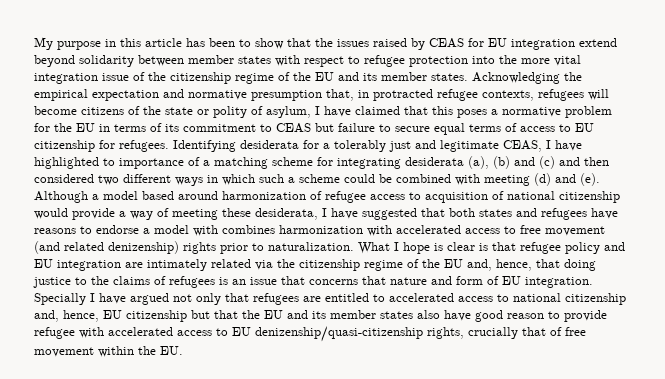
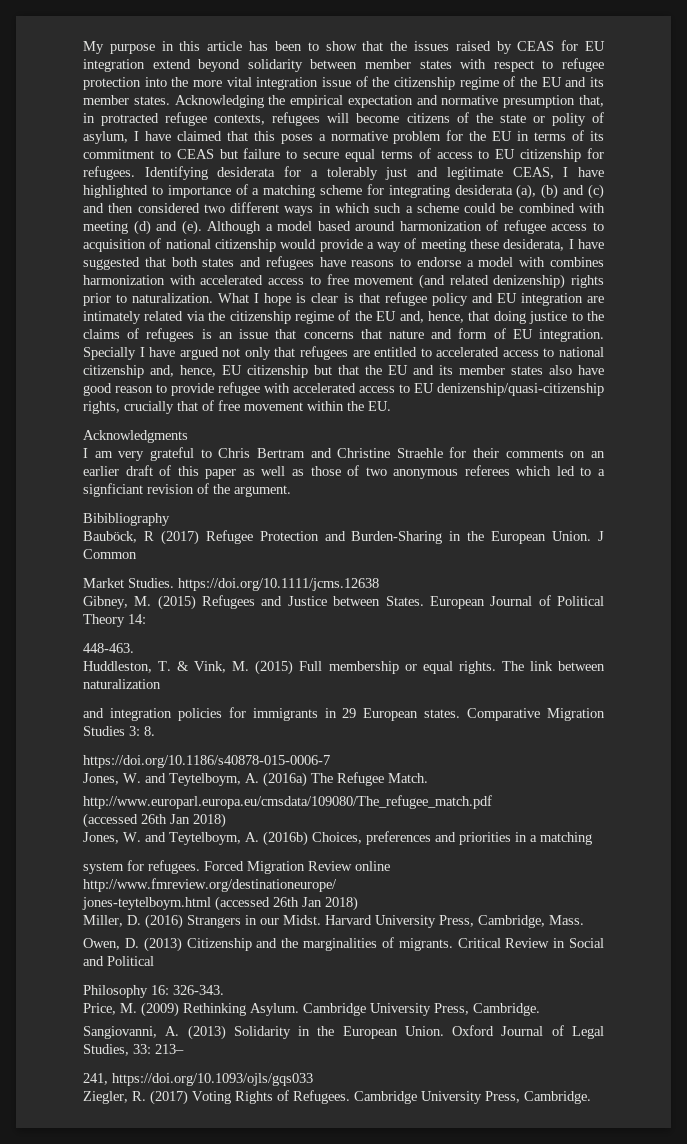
+ Acknowledgments
+ I am very grateful to Chris Bertram and Christine Straehle for their comments on an earlier draft of this paper as well as those of two anonymous referees which led to a signficiant revision of the argument.
+ Bibibliography
+ Bauböck, R (2017) Refugee Protection and Burden-Sharing in the European Union. J Common
+ Market Studies. https://doi.org/10.1111/jcms.12638
+ Gibney, M. (2015) Refugees and Justice between States. European Journal of Political Theory 14:
+ 448-463.
+ Huddleston, T. & Vink, M. (2015) Full membership or equal rights. The link between naturalization
+ and integration policies for immigrants in 29 European states. Comparative Migration Studies 3: 8.
+ https://doi.org/10.1186/s40878-015-0006-7
+ Jones, W. and Teytelboym, A. (2016a) The Refugee Match.
+ http://www.europarl.europa.eu/cmsdata/109080/The_refugee_match.pdf
+ (accessed 26th Jan 2018)
+ Jones, W. and Teytelboym, A. (2016b) Choices, preferences and priorities in a matching
+ system for refugees. Forced Migration Review online http://www.fmreview.org/destinationeurope/
+ jones-teytelboym.html (accessed 26th Jan 2018)
+ Miller, D. (2016) Strangers in our Midst. Harvard University Press, Cambridge, Mass.
+ Owen, D. (2013) Citizenship and the marginalities of migrants. Critical Review in Social and Political
+ Philosophy 16: 326-343.
+ Price, M. (2009) Rethinking Asylum. Cambridge University Press, Cambridge.
+ Sangiovanni, A. (2013) Solidarity in the European Union. Oxford Journal of Legal Studies, 33: 213–
+ 241, https://doi.org/10.1093/ojls/gqs033
+ Ziegler, R. (2017) Voting Rights of Refugees. Cambridge University Press, Cambridge.

